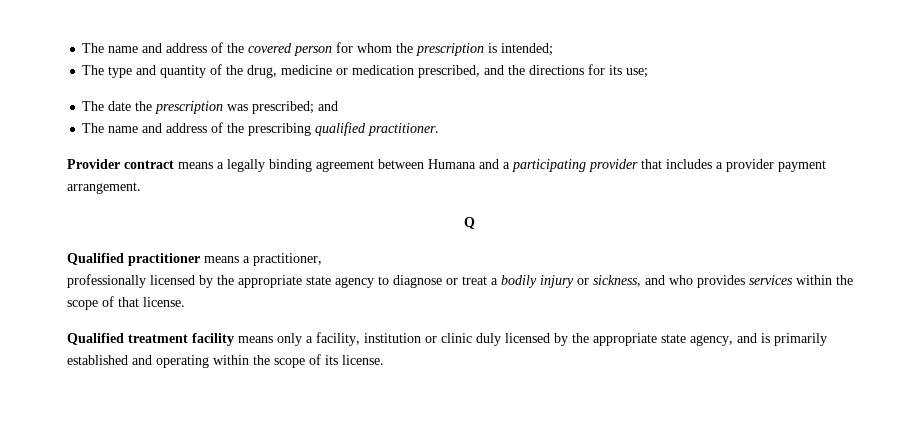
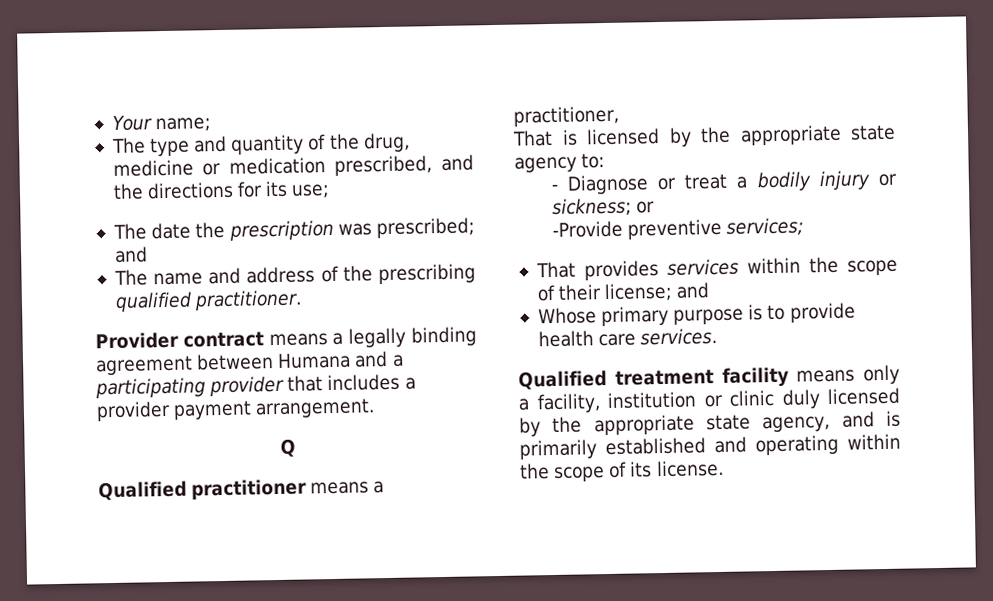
- The name and address of the covered person for whom the prescription is intended;
+ Your name;
- professionally licensed by the appropriate state agency to diagnose or treat a bodily injury or sickness, and who provides services within the scope of that license.
+ That is licensed by the appropriate state agency to:
+ - Diagnose or treat a bodily injury or sickness; or
+ -Provide preventive services;
+ That provides services within the scope of their license; and
+ Whose primary purpose is to provide health care services.

